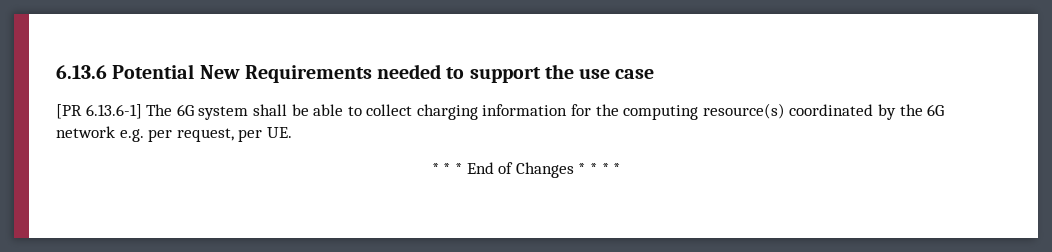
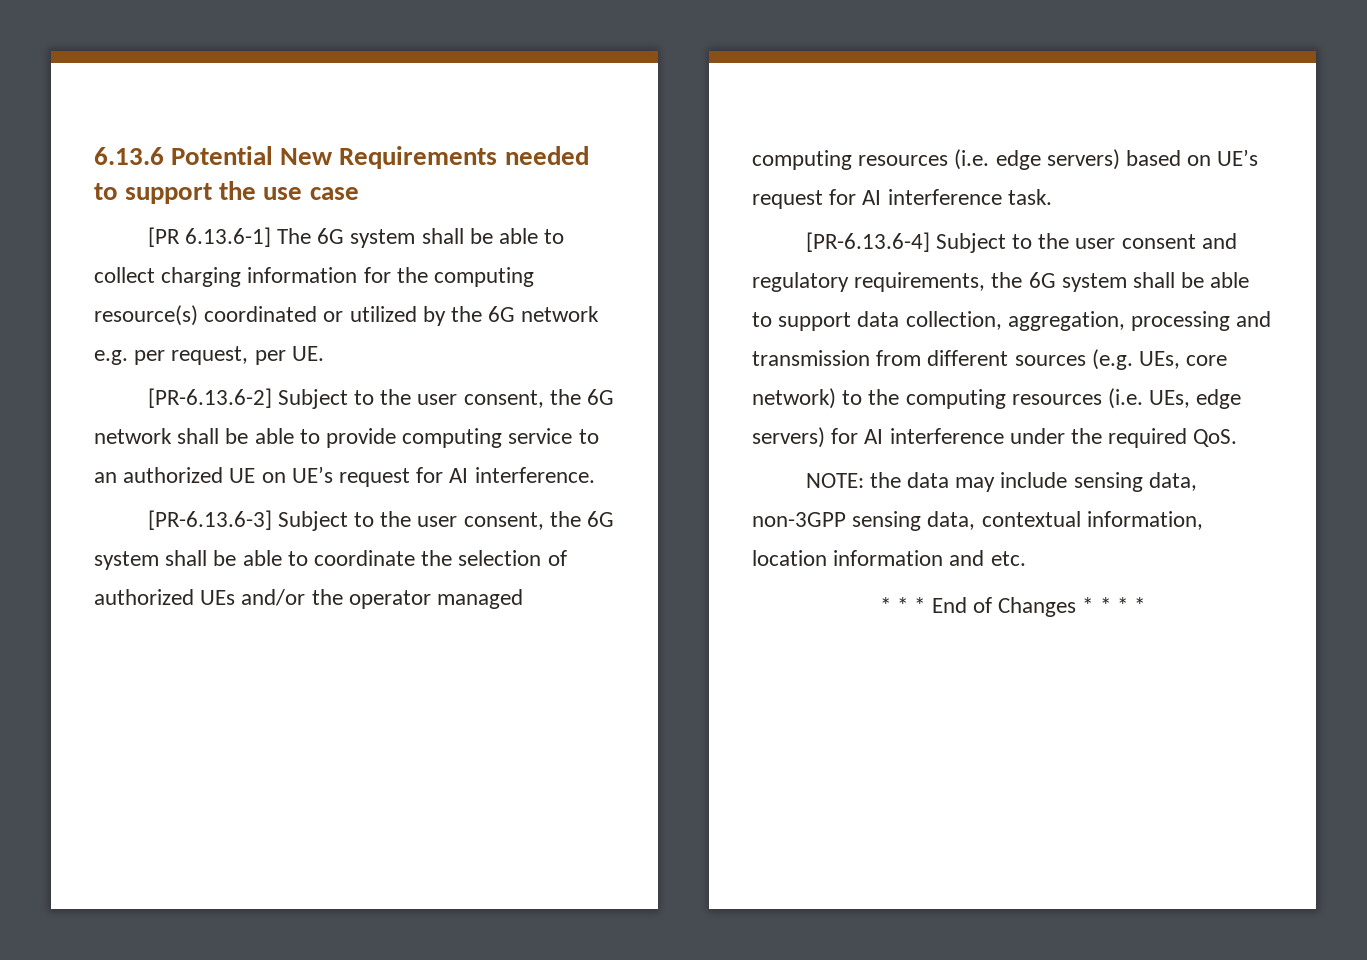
- [PR 6.13.6-1] The 6G system shall be able to collect charging information for the computing resource(s) coordinated by the 6G network e.g. per request, per UE.
+ [PR 6.13.6-1] The 6G system shall be able to collect charging information for the computing resource(s) coordinated or utilized by the 6G network e.g. per request, per UE.
+ [PR-6.13.6-2] Subject to the user consent, the 6G network shall be able to provide computing service to an authorized UE on UE’s request for AI interference.
+ [PR-6.13.6-3] Subject to the user consent, the 6G system shall be able to coordinate the selection of authorized UEs and/or the operator managed computing resources (i.e. edge servers) based on UE’s request for AI interference task.
+ [PR-6.13.6-4] Subject to the user consent and regulatory requirements, the 6G system shall be able to support data collection, aggregation, processing and transmission from different sources (e.g. UEs, core network) to the computing resources (i.e. UEs, edge servers) for AI interference under the required QoS.
+ NOTE: the data may include sensing data, non-3GPP sensing data, contextual information, location information and etc.

